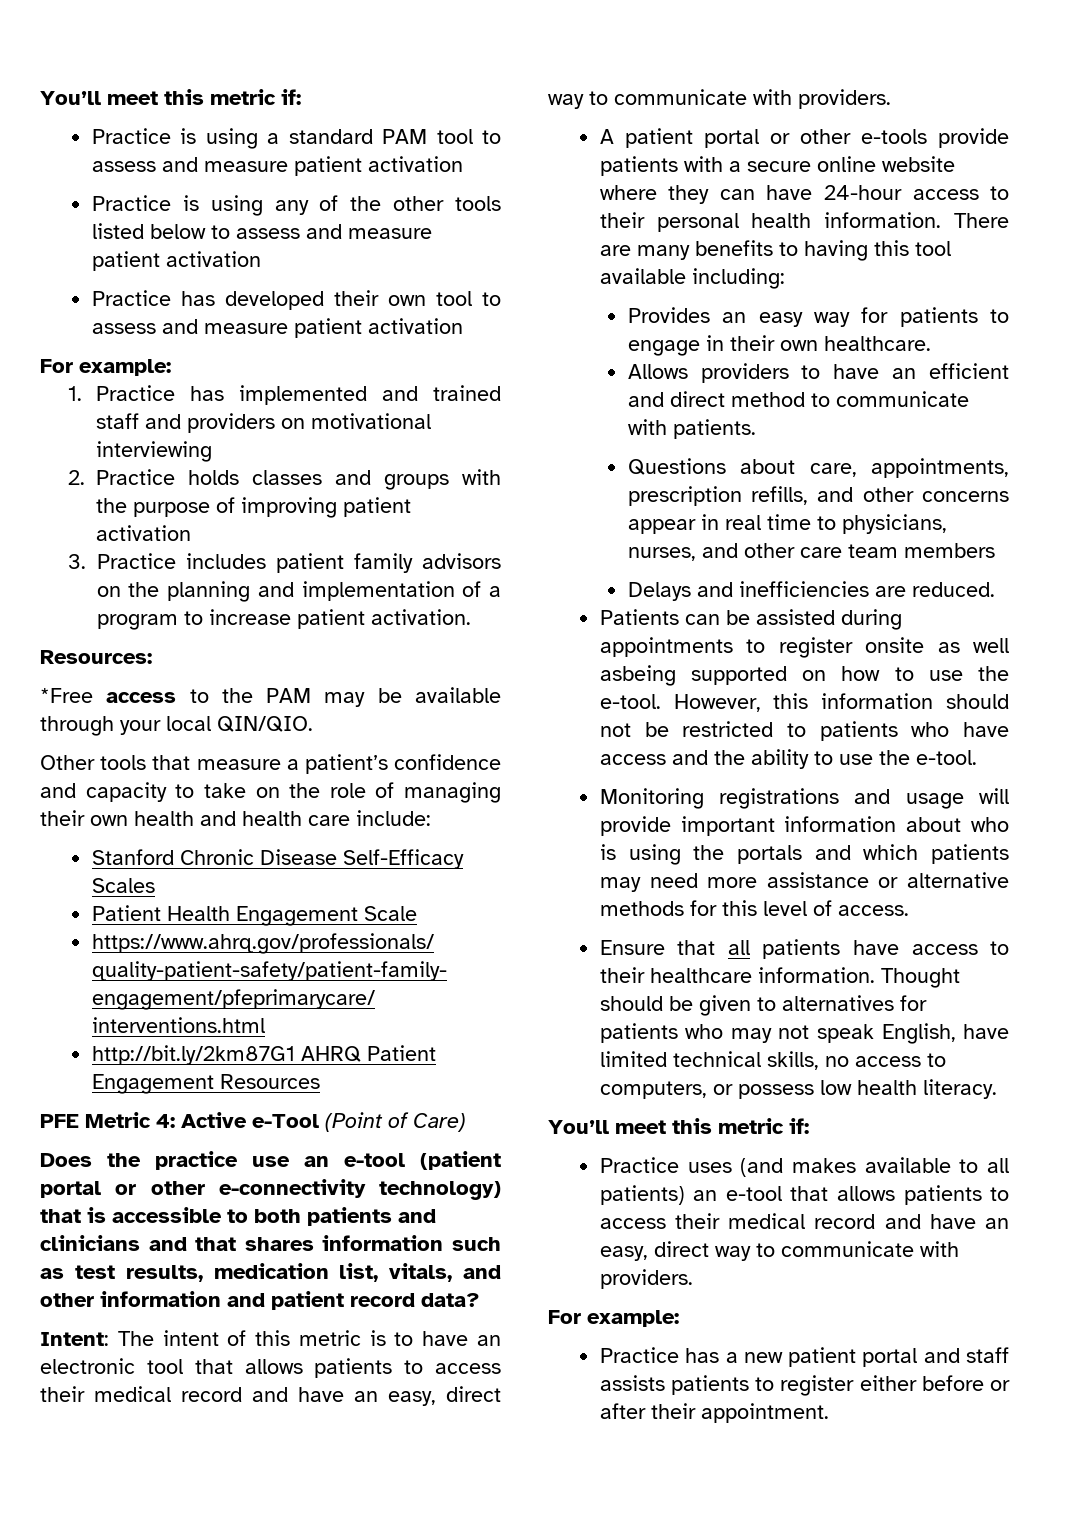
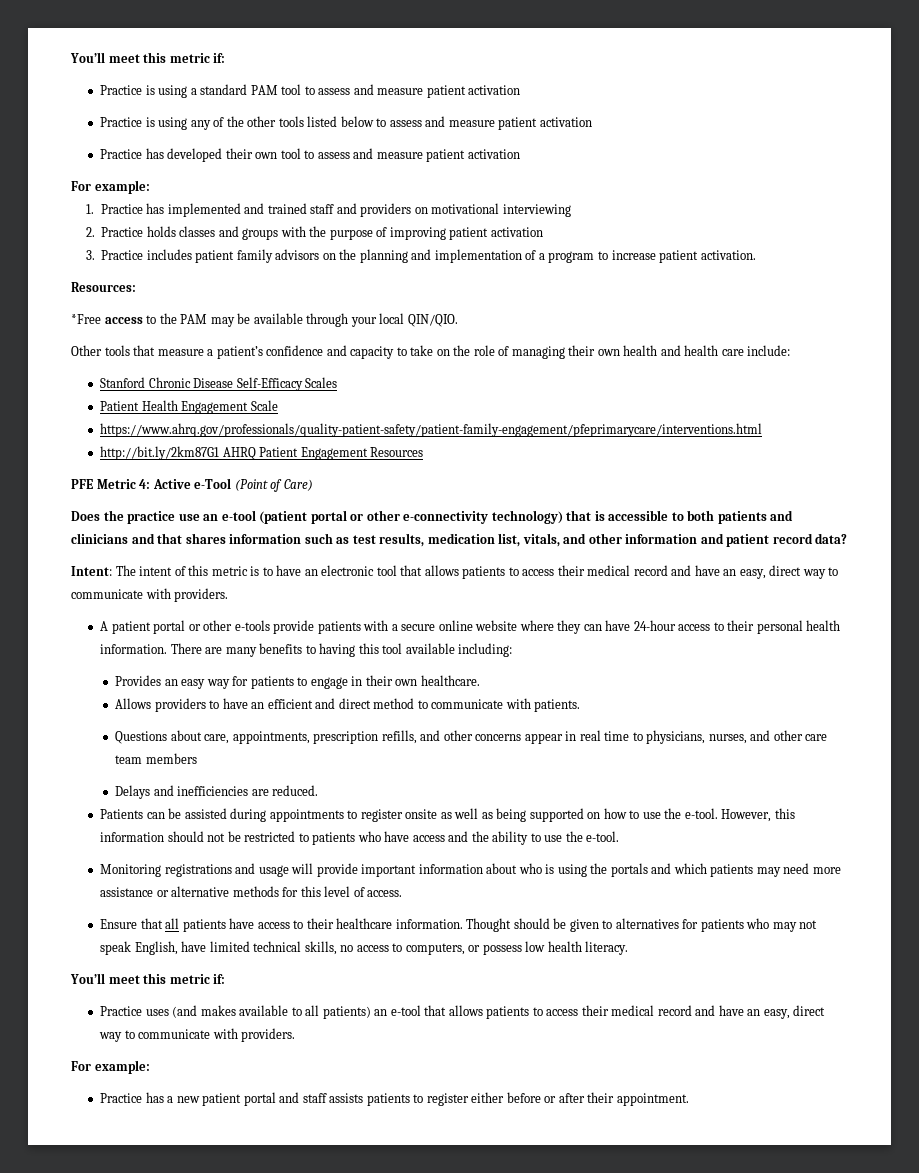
- Patients can be assisted during appointments to register onsite as well asbeing supported on how to use the e-tool.
+ Patients can be assisted during appointments to register onsite as well as being supported on how to use the e-tool.

